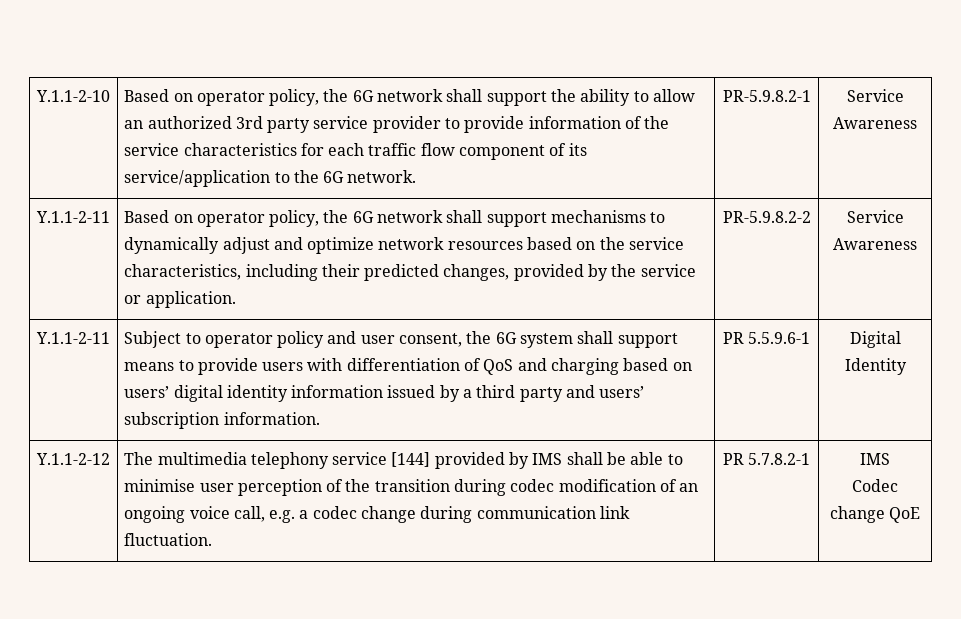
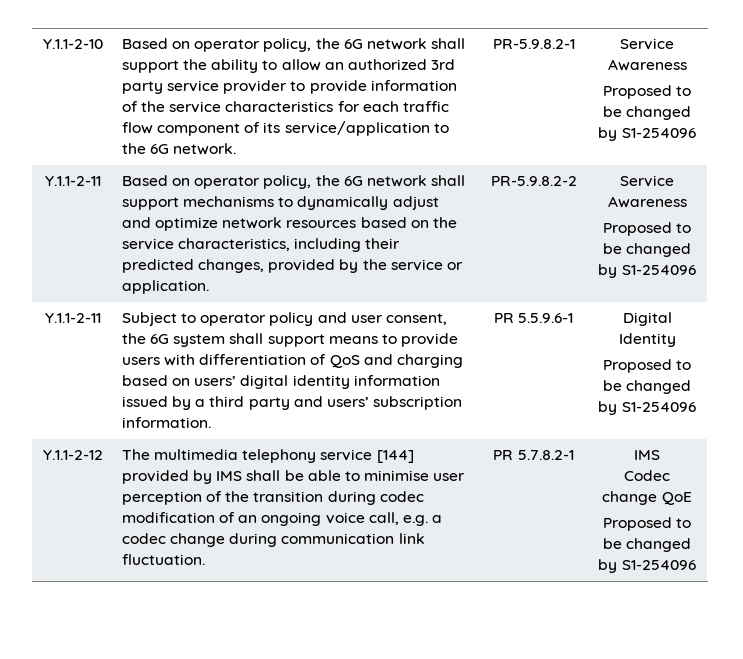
  PR-5.9.8.2-1 | Service Awareness
+ Proposed to be changed by S1-254096
  PR-5.9.8.2-2 | Service Awareness
+ Proposed to be changed by S1-254096
  Digital Identity
+ Proposed to be changed by S1-254096
  Codec change QoE
+ Proposed to be changed by S1-254096

